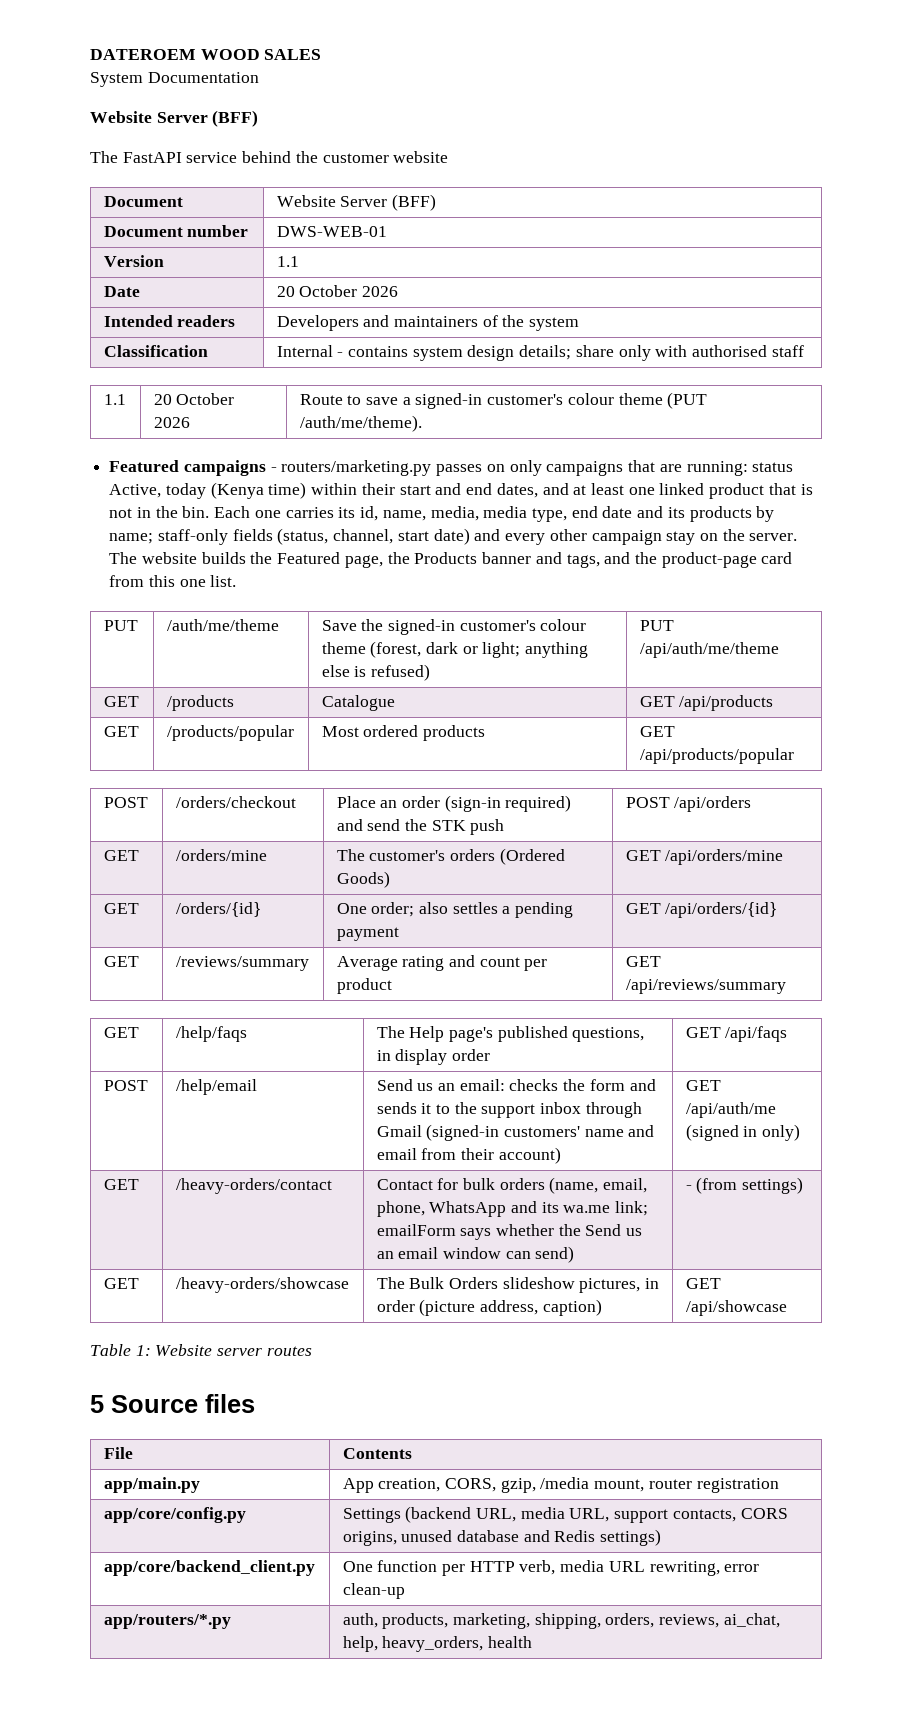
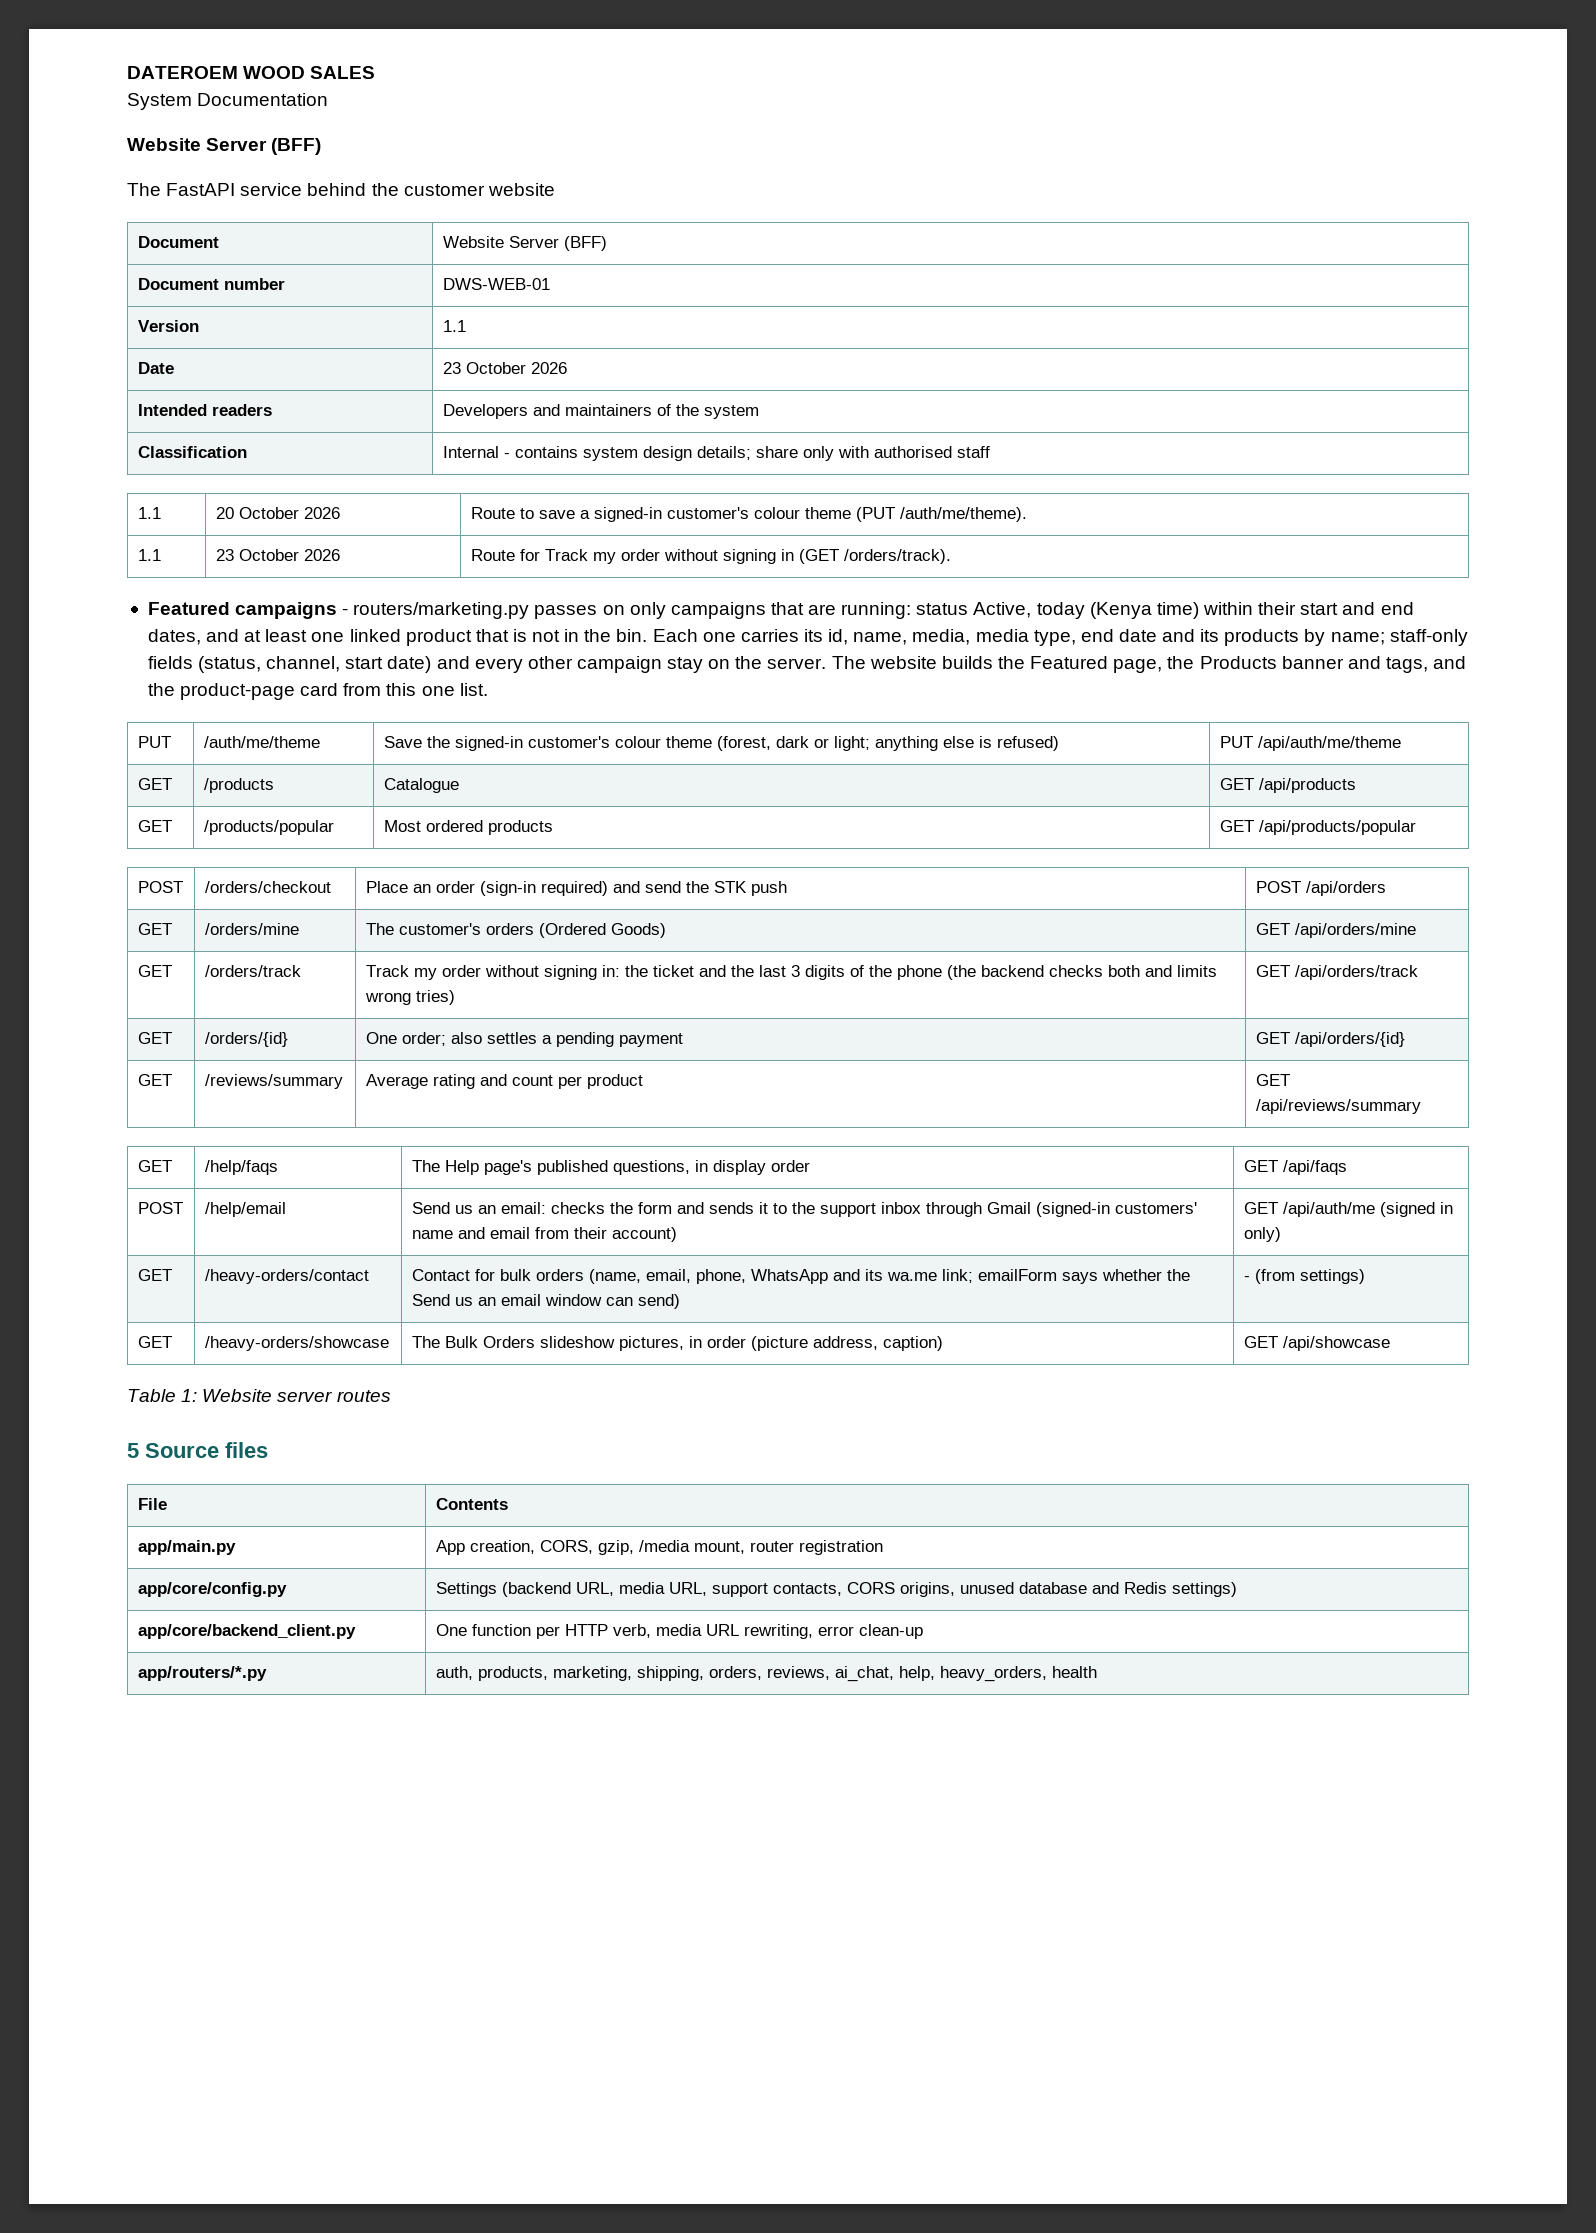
- Date | 20 October 2026
+ Date | 23 October 2026
+ 1.1 | 23 October 2026 | Route for Track my order without signing in (GET /orders/track).
+ GET | /orders/track | Track my order without signing in: the ticket and the last 3 digits of the phone (the backend checks both and limits wrong tries) | GET /api/orders/track

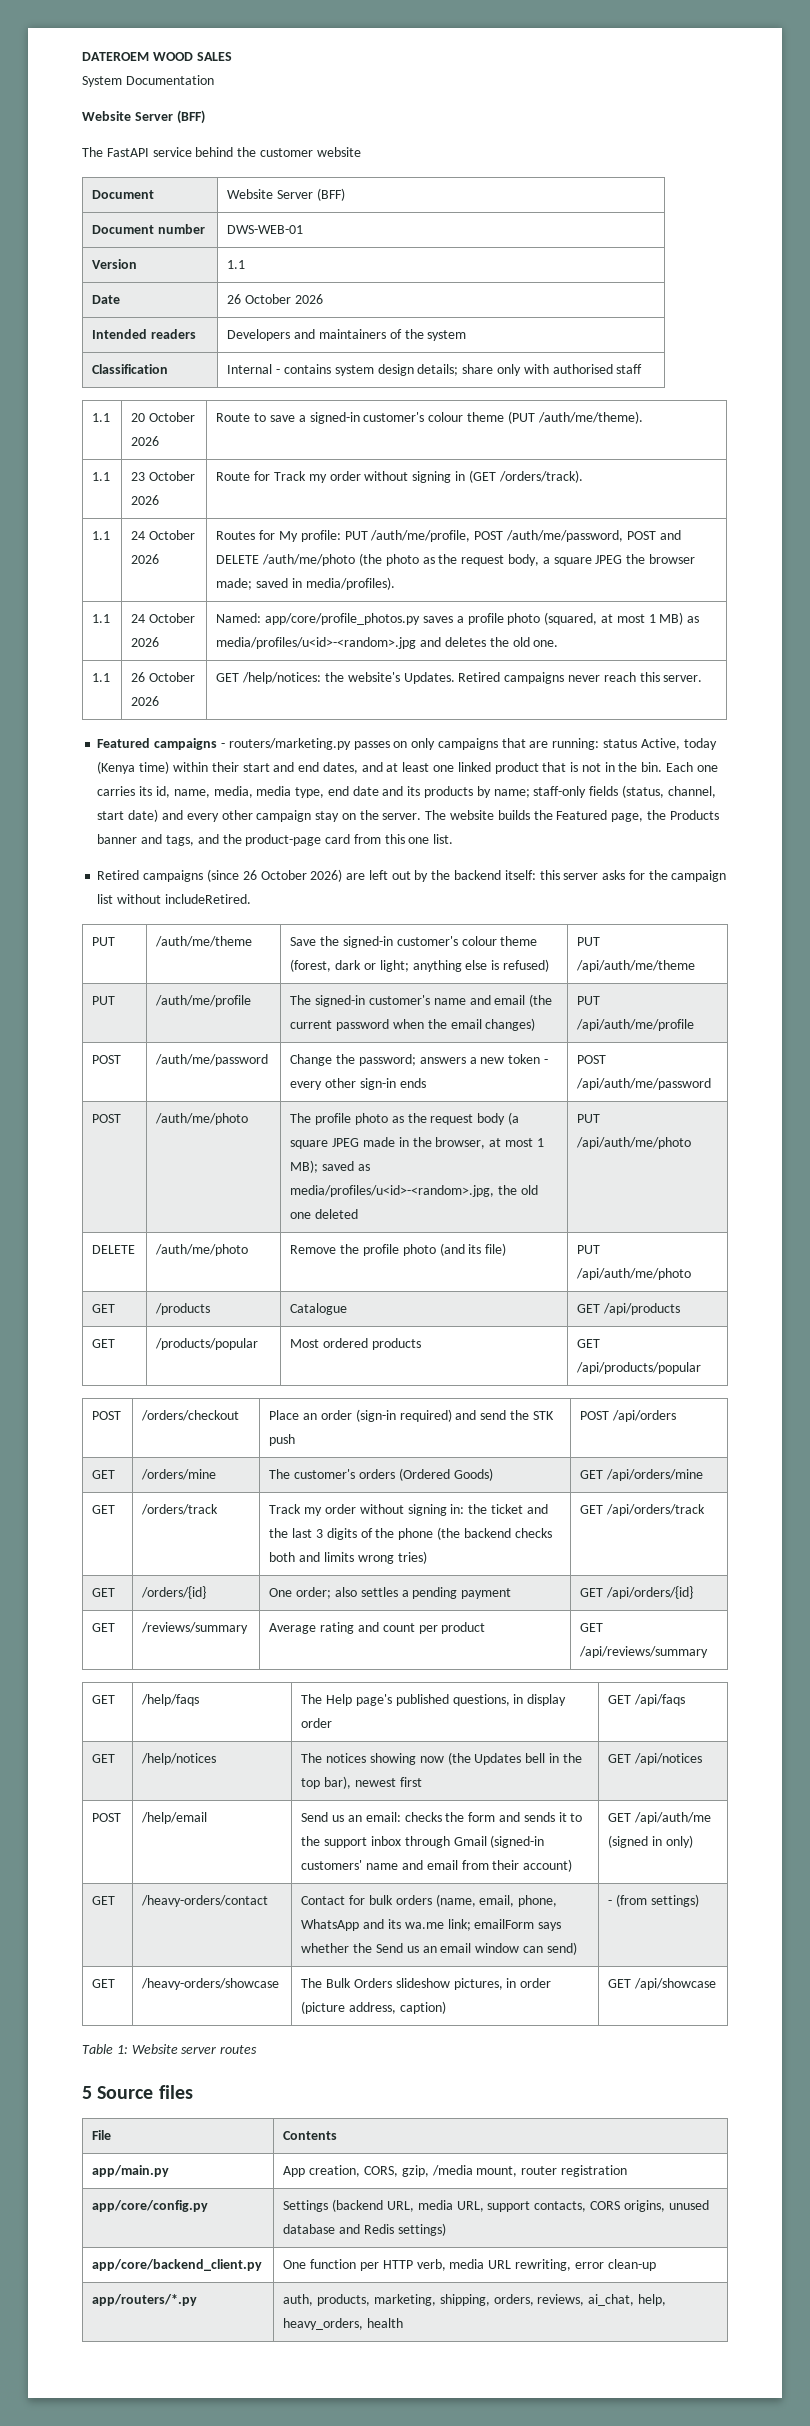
- Date | 23 October 2026
+ Date | 26 October 2026
+ 1.1 | 24 October 2026 | Routes for My profile: PUT /auth/me/profile, POST /auth/me/password, POST and DELETE /auth/me/photo (the photo as the request body, a square JPEG the browser made; saved in media/profiles).
+ 1.1 | 24 October 2026 | Named: app/core/profile_photos.py saves a profile photo (squared, at most 1 MB) as media/profiles/u<id>-<random>.jpg and deletes the old one.
+ 1.1 | 26 October 2026 | GET /help/notices: the website's Updates. Retired campaigns never reach this server.
+ Retired campaigns (since 26 October 2026) are left out by the backend itself: this server asks for the campaign list without includeRetired.
+ PUT | /auth/me/profile | The signed-in customer's name and email (the current password when the email changes) | PUT /api/auth/me/profile
+ POST | /auth/me/password | Change the password; answers a new token - every other sign-in ends | POST /api/auth/me/password
+ POST | /auth/me/photo | The profile photo as the request body (a square JPEG made in the browser, at most 1 MB); saved as media/profiles/u<id>-<random>.jpg, the old one deleted | PUT /api/auth/me/photo
+ DELETE | /auth/me/photo | Remove the profile photo (and its file) | PUT /api/auth/me/photo
+ GET | /help/notices | The notices showing now (the Updates bell in the top bar), newest first | GET /api/notices

